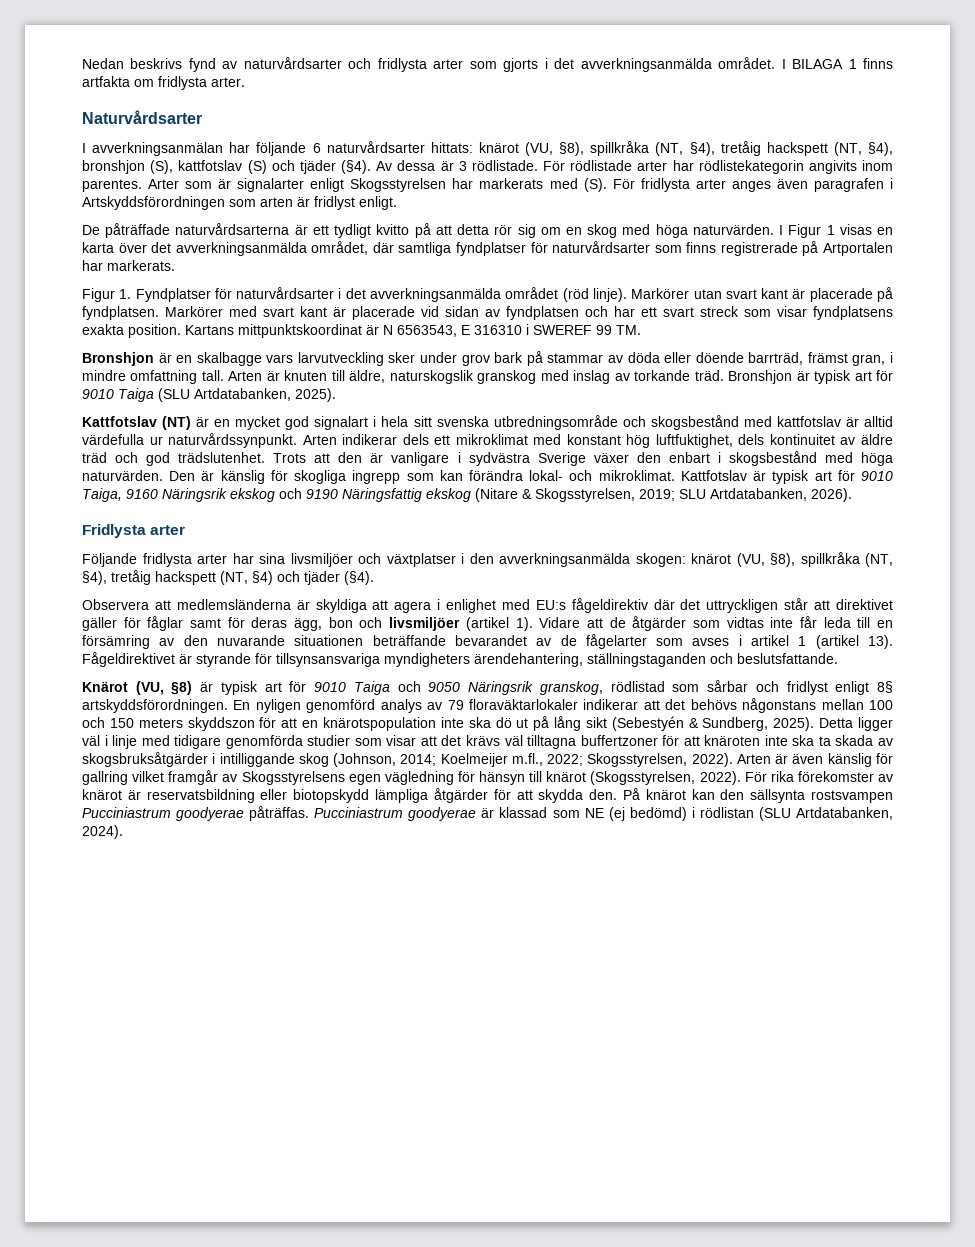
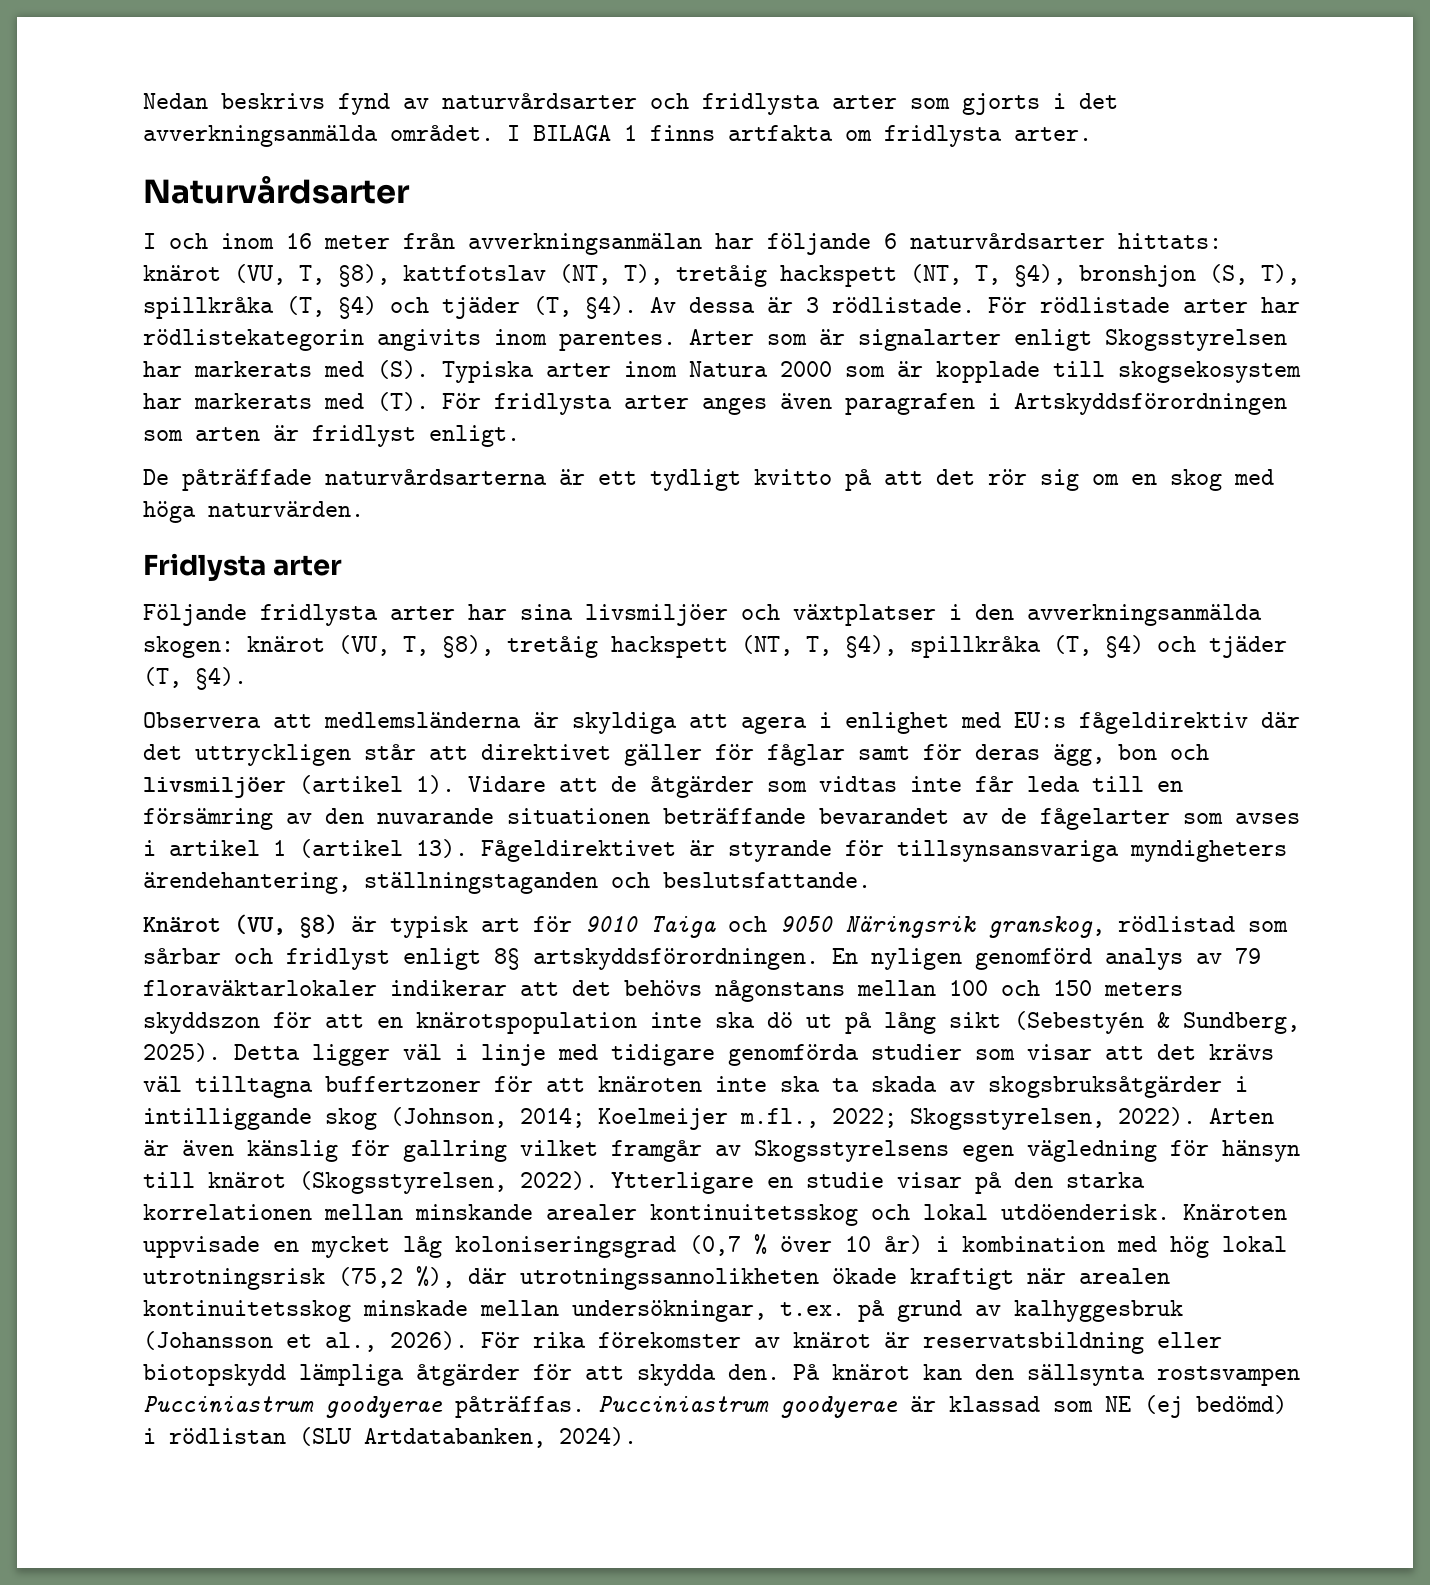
- I avverkningsanmälan har följande 6 naturvårdsarter hittats: knärot (VU, §8), spillkråka (NT, §4), tretåig hackspett (NT, §4), bronshjon (S), kattfotslav (S) och tjäder (§4).
+ I och inom 16 meter från avverkningsanmälan har följande 6 naturvårdsarter hittats: knärot (VU, T, §8), kattfotslav (NT, T), tretåig hackspett (NT, T, §4), bronshjon (S, T), spillkråka (T, §4) och tjäder (T, §4).
- Arter som är signalarter enligt Skogsstyrelsen har markerats med (S). För fridlysta arter anges även paragrafen i Artskyddsförordningen som arten är fridlyst enligt.
+ Arter som är signalarter enligt Skogsstyrelsen har markerats med (S). Typiska arter inom Natura 2000 som är kopplade till skogsekosystem har markerats med (T). För fridlysta arter anges även paragrafen i Artskyddsförordningen som arten är fridlyst enligt.
- De påträffade naturvårdsarterna är ett tydligt kvitto på att detta rör sig om en skog med höga naturvärden. I Figur 1 visas en karta över det avverkningsanmälda området, där samtliga fyndplatser för naturvårdsarter som finns registrerade på Artportalen har markerats.
- Figur 1. Fyndplatser för naturvårdsarter i det avverkningsanmälda området (röd linje). Markörer utan svart kant är placerade på fyndplatsen. Markörer med svart kant är placerade vid sidan av fyndplatsen och har ett svart streck som visar fyndplatsens exakta position. Kartans mittpunktskoordinat är N 6563543, E 316310 i SWEREF 99 TM.
- Bronshjon är en skalbagge vars larvutveckling sker under grov bark på stammar av döda eller döende barrträd, främst gran, i mindre omfattning tall. Arten är knuten till äldre, naturskogslik granskog med inslag av torkande träd. Bronshjon är typisk art för 9010 Taiga (SLU Artdatabanken, 2025).
- Kattfotslav (NT) är en mycket god signalart i hela sitt svenska utbredningsområde och skogsbestånd med kattfotslav är alltid värdefulla ur naturvårdssynpunkt. Arten indikerar dels ett mikroklimat med konstant hög luftfuktighet, dels kontinuitet av äldre träd och god trädslutenhet. Trots att den är vanligare i sydvästra Sverige växer den enbart i skogsbestånd med höga naturvärden. Den är känslig för skogliga ingrepp som kan förändra lokal- och mikroklimat. Kattfotslav är typisk art för 9010 Taiga, 9160 Näringsrik ekskog och 9190 Näringsfattig ekskog (Nitare & Skogsstyrelsen, 2019; SLU Artdatabanken, 2026).
+ De påträffade naturvårdsarterna är ett tydligt kvitto på att det rör sig om en skog med höga naturvärden.
- Följande fridlysta arter har sina livsmiljöer och växtplatser i den avverkningsanmälda skogen: knärot (VU, §8), spillkråka (NT, §4), tretåig hackspett (NT, §4) och tjäder (§4).
+ Följande fridlysta arter har sina livsmiljöer och växtplatser i den avverkningsanmälda skogen: knärot (VU, T, §8), tretåig hackspett (NT, T, §4), spillkråka (T, §4) och tjäder (T, §4).
+ Ytterligare en studie visar på den starka korrelationen mellan minskande arealer kontinuitetsskog och lokal utdöenderisk. Knäroten uppvisade en mycket låg koloniseringsgrad (0,7 % över 10 år) i kombination med hög lokal utrotningsrisk (75,2 %), där utrotningssannolikheten ökade kraftigt när arealen kontinuitetsskog minskade mellan undersökningar, t.ex. på grund av kalhyggesbruk (Johansson et al., 2026).

